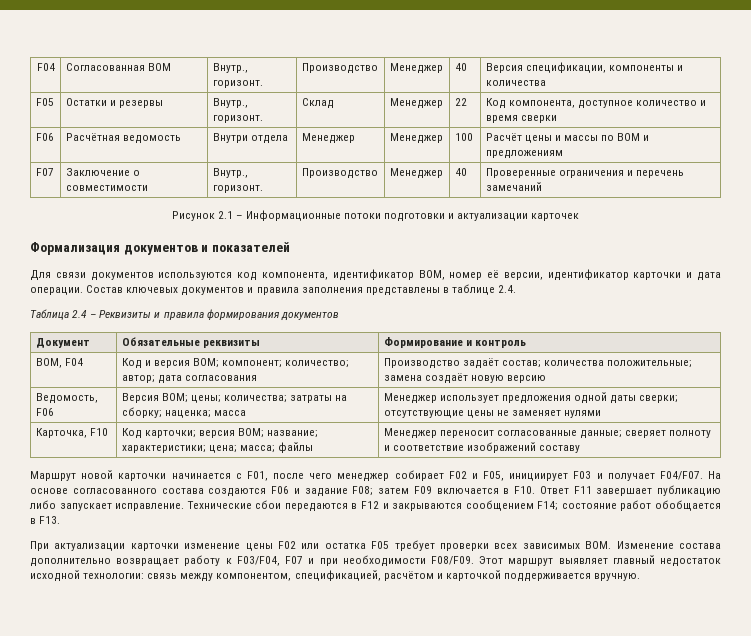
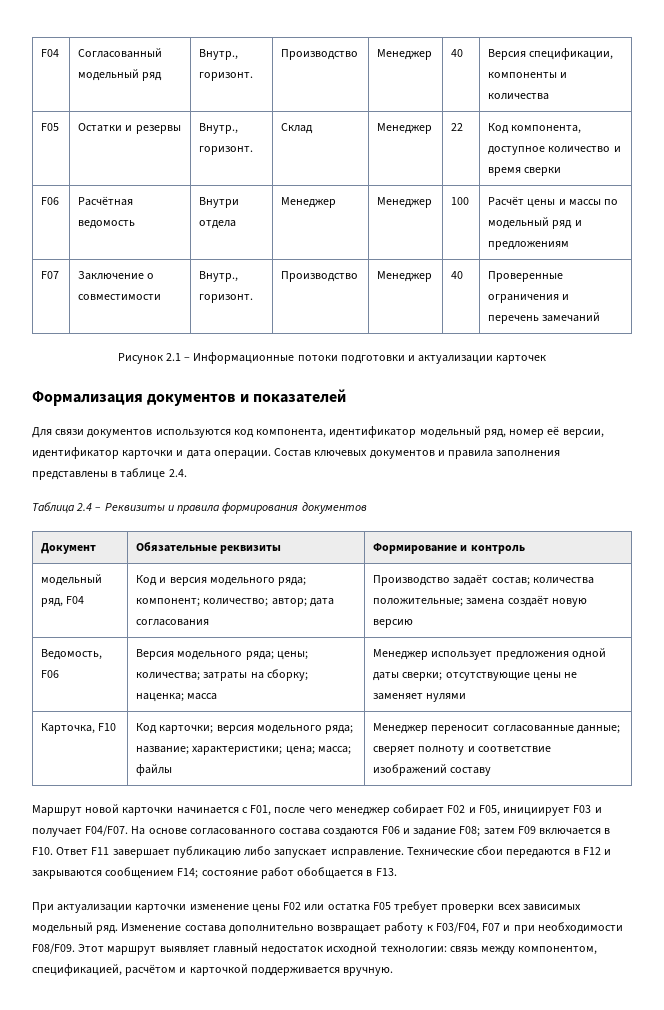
- F04 | Согласованная BOM | Внутр., горизонт. | Производство | Менеджер | 40 | Версия спецификации, компоненты и количества
+ F04 | Согласованный модельный ряд | Внутр., горизонт. | Производство | Менеджер | 40 | Версия спецификации, компоненты и количества
- F06 | Расчётная ведомость | Внутри отдела | Менеджер | Менеджер | 100 | Расчёт цены и массы по BOM и предложениям
+ F06 | Расчётная ведомость | Внутри отдела | Менеджер | Менеджер | 100 | Расчёт цены и массы по модельный ряд и предложениям
- Для связи документов используются код компонента, идентификатор BOM, номер её версии, идентификатор карточки и дата операции.
+ Для связи документов используются код компонента, идентификатор модельный ряд, номер её версии, идентификатор карточки и дата операции.
- BOM, F04 | Код и версия BOM; компонент; количество; автор; дата согласования | Производство задаёт состав; количества положительные; замена создаёт новую версию
+ модельный ряд, F04 | Код и версия модельного ряда; компонент; количество; автор; дата согласования | Производство задаёт состав; количества положительные; замена создаёт новую версию
- Ведомость, F06 | Версия BOM; цены; количества; затраты на сборку; наценка; масса | Менеджер использует предложения одной даты сверки; отсутствующие цены не заменяет нулями
+ Ведомость, F06 | Версия модельного ряда; цены; количества; затраты на сборку; наценка; масса | Менеджер использует предложения одной даты сверки; отсутствующие цены не заменяет нулями
- Карточка, F10 | Код карточки; версия BOM; название; характеристики; цена; масса; файлы | Менеджер переносит согласованные данные; сверяет полноту и соответствие изображений составу
+ Карточка, F10 | Код карточки; версия модельного ряда; название; характеристики; цена; масса; файлы | Менеджер переносит согласованные данные; сверяет полноту и соответствие изображений составу
- При актуализации карточки изменение цены F02 или остатка F05 требует проверки всех зависимых BOM. Изменение состава дополнительно возвращает работу к F03/F04, F07 и при необходимости F08/F09.
+ При актуализации карточки изменение цены F02 или остатка F05 требует проверки всех зависимых модельный ряд. Изменение состава дополнительно возвращает работу к F03/F04, F07 и при необходимости F08/F09.

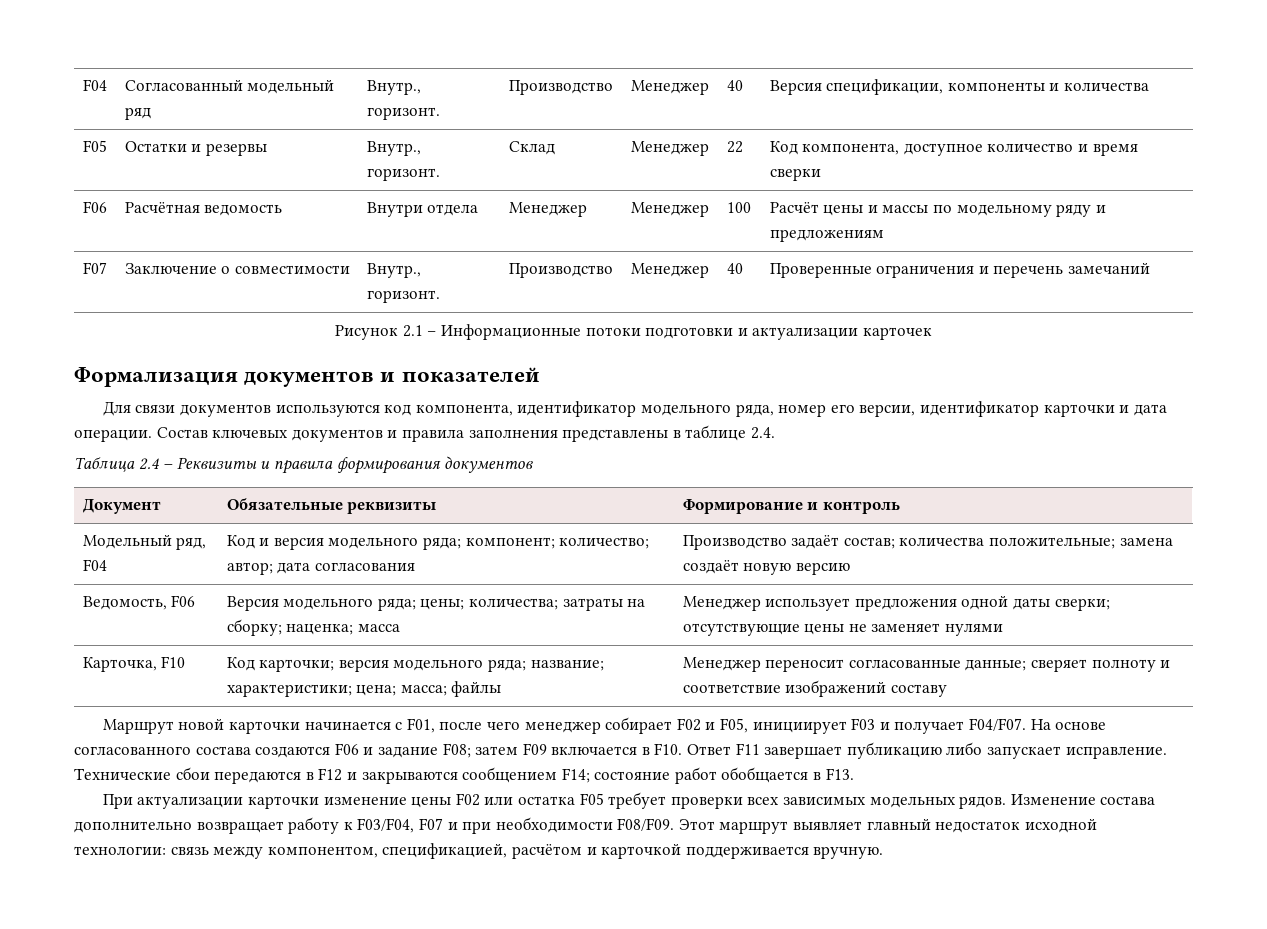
- F06 | Расчётная ведомость | Внутри отдела | Менеджер | Менеджер | 100 | Расчёт цены и массы по модельный ряд и предложениям
+ F06 | Расчётная ведомость | Внутри отдела | Менеджер | Менеджер | 100 | Расчёт цены и массы по модельному ряду и предложениям
- Для связи документов используются код компонента, идентификатор модельный ряд, номер её версии, идентификатор карточки и дата операции.
+ Для связи документов используются код компонента, идентификатор модельного ряда, номер его версии, идентификатор карточки и дата операции.
- модельный ряд, F04 | Код и версия модельного ряда; компонент; количество; автор; дата согласования | Производство задаёт состав; количества положительные; замена создаёт новую версию
+ Модельный ряд, F04 | Код и версия модельного ряда; компонент; количество; автор; дата согласования | Производство задаёт состав; количества положительные; замена создаёт новую версию
- При актуализации карточки изменение цены F02 или остатка F05 требует проверки всех зависимых модельный ряд.
+ При актуализации карточки изменение цены F02 или остатка F05 требует проверки всех зависимых модельных рядов.

